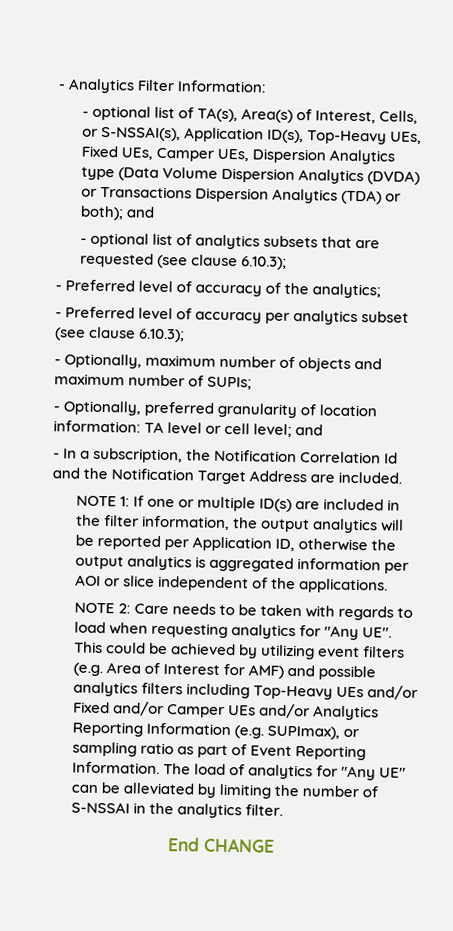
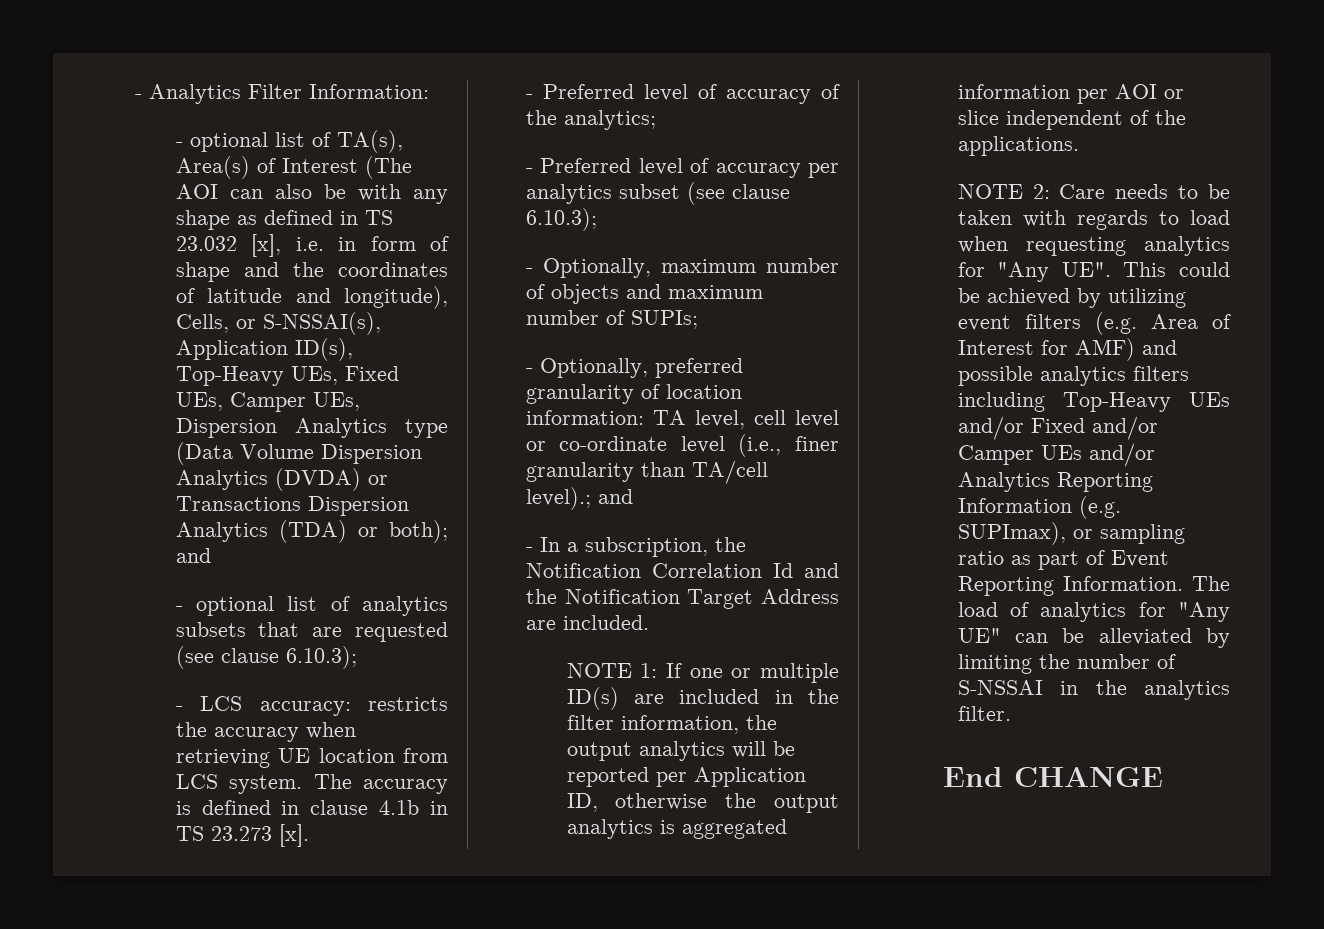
- - optional list of TA(s), Area(s) of Interest, Cells, or S-NSSAI(s), Application ID(s), Top-Heavy UEs, Fixed UEs, Camper UEs, Dispersion Analytics type (Data Volume Dispersion Analytics (DVDA) or Transactions Dispersion Analytics (TDA) or both); and
+ - optional list of TA(s), Area(s) of Interest (The AOI can also be with any shape as defined in TS 23.032 [x], i.e. in form of shape and the coordinates of latitude and longitude), Cells, or S-NSSAI(s), Application ID(s), Top-Heavy UEs, Fixed UEs, Camper UEs, Dispersion Analytics type (Data Volume Dispersion Analytics (DVDA) or Transactions Dispersion Analytics (TDA) or both); and
+ - LCS accuracy: restricts the accuracy when retrieving UE location from LCS system. The accuracy is defined in clause 4.1b in TS 23.273 [x].
- - Optionally, preferred granularity of location information: TA level or cell level; and
+ - Optionally, preferred granularity of location information: TA level, cell level or co-ordinate level (i.e., finer granularity than TA/cell level).; and

